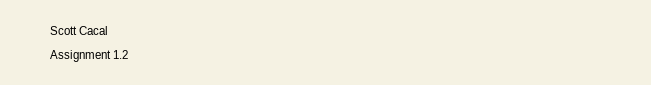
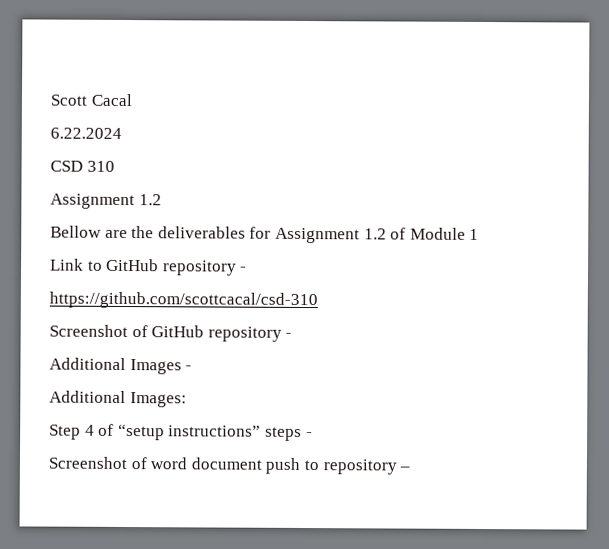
+ 6.22.2024
+ CSD 310
  Assignment 1.2
+ Bellow are the deliverables for Assignment 1.2 of Module 1
+ Link to GitHub repository -
+ https://github.com/scottcacal/csd-310
+ Screenshot of GitHub repository -
+ Additional Images -
+ Additional Images:
+ Step 4 of “setup instructions” steps -
+ Screenshot of word document push to repository –

